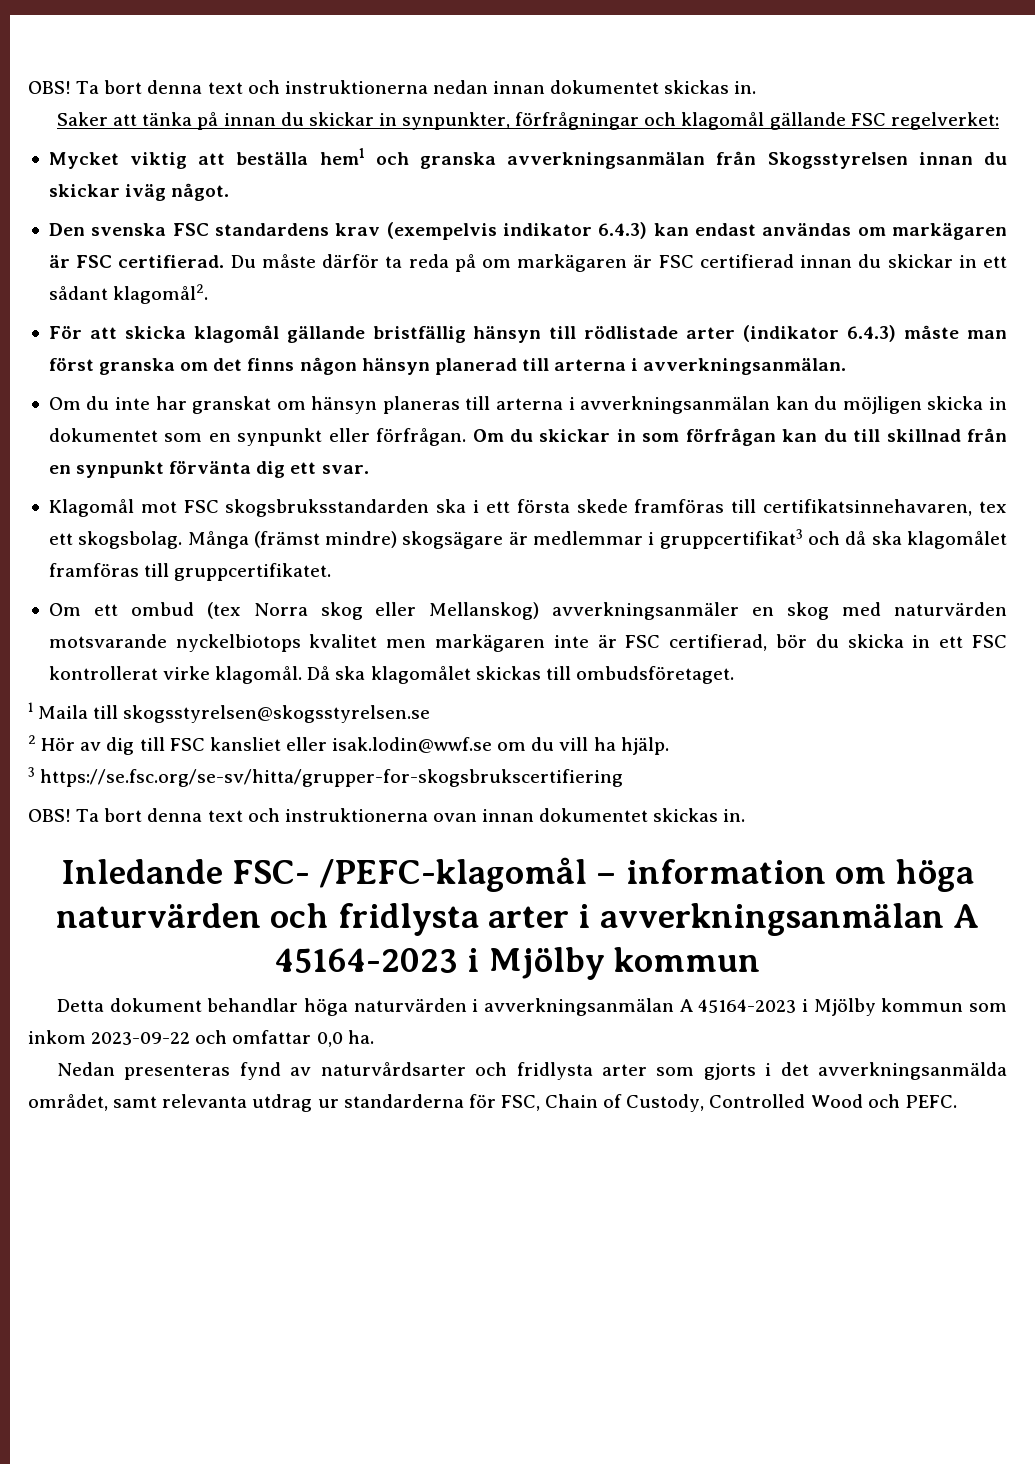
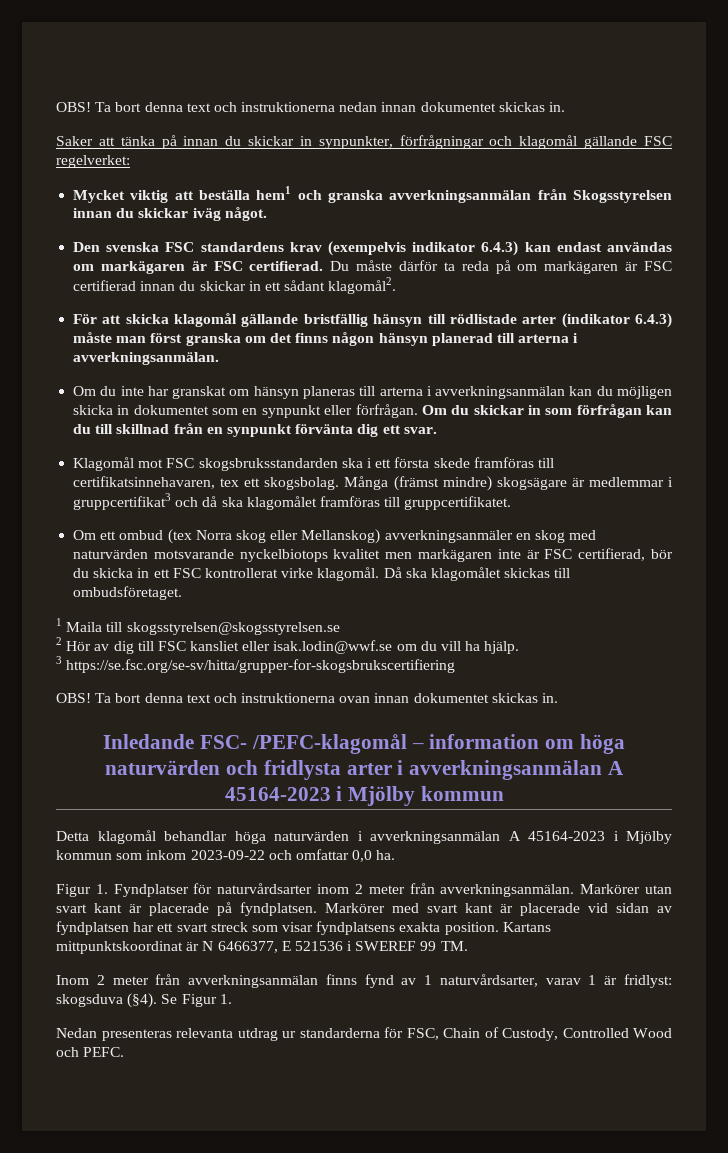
- Detta dokument behandlar höga naturvärden i avverkningsanmälan A 45164-2023 i Mjölby kommun som inkom 2023-09-22 och omfattar 0,0 ha.
+ Detta klagomål behandlar höga naturvärden i avverkningsanmälan A 45164-2023 i Mjölby kommun som inkom 2023-09-22 och omfattar 0,0 ha.
- Nedan presenteras fynd av naturvårdsarter och fridlysta arter som gjorts i det avverkningsanmälda området, samt relevanta utdrag ur standarderna för FSC, Chain of Custody, Controlled Wood och PEFC.
+ Figur 1. Fyndplatser för naturvårdsarter inom 2 meter från avverkningsanmälan. Markörer utan svart kant är placerade på fyndplatsen. Markörer med svart kant är placerade vid sidan av fyndplatsen har ett svart streck som visar fyndplatsens exakta position. Kartans mittpunktskoordinat är N 6466377, E 521536 i SWEREF 99 TM.
+ Inom 2 meter från avverkningsanmälan finns fynd av 1 naturvårdsarter, varav 1 är fridlyst: skogsduva (§4). Se Figur 1.
+ Nedan presenteras relevanta utdrag ur standarderna för FSC, Chain of Custody, Controlled Wood och PEFC.

